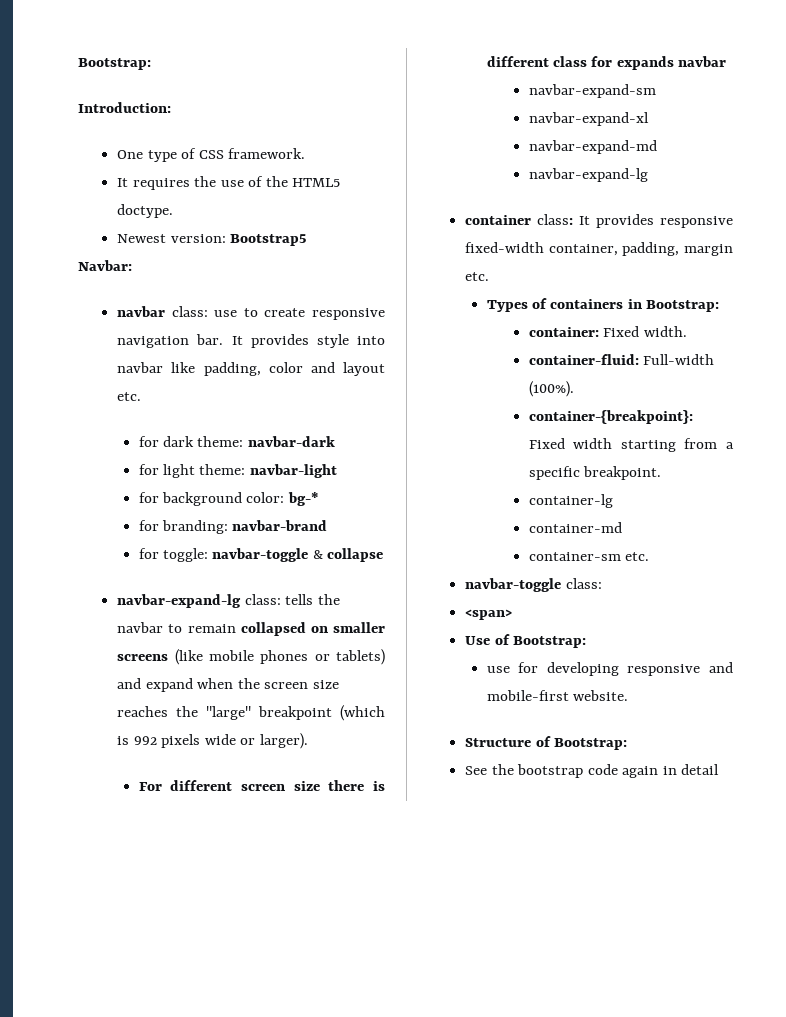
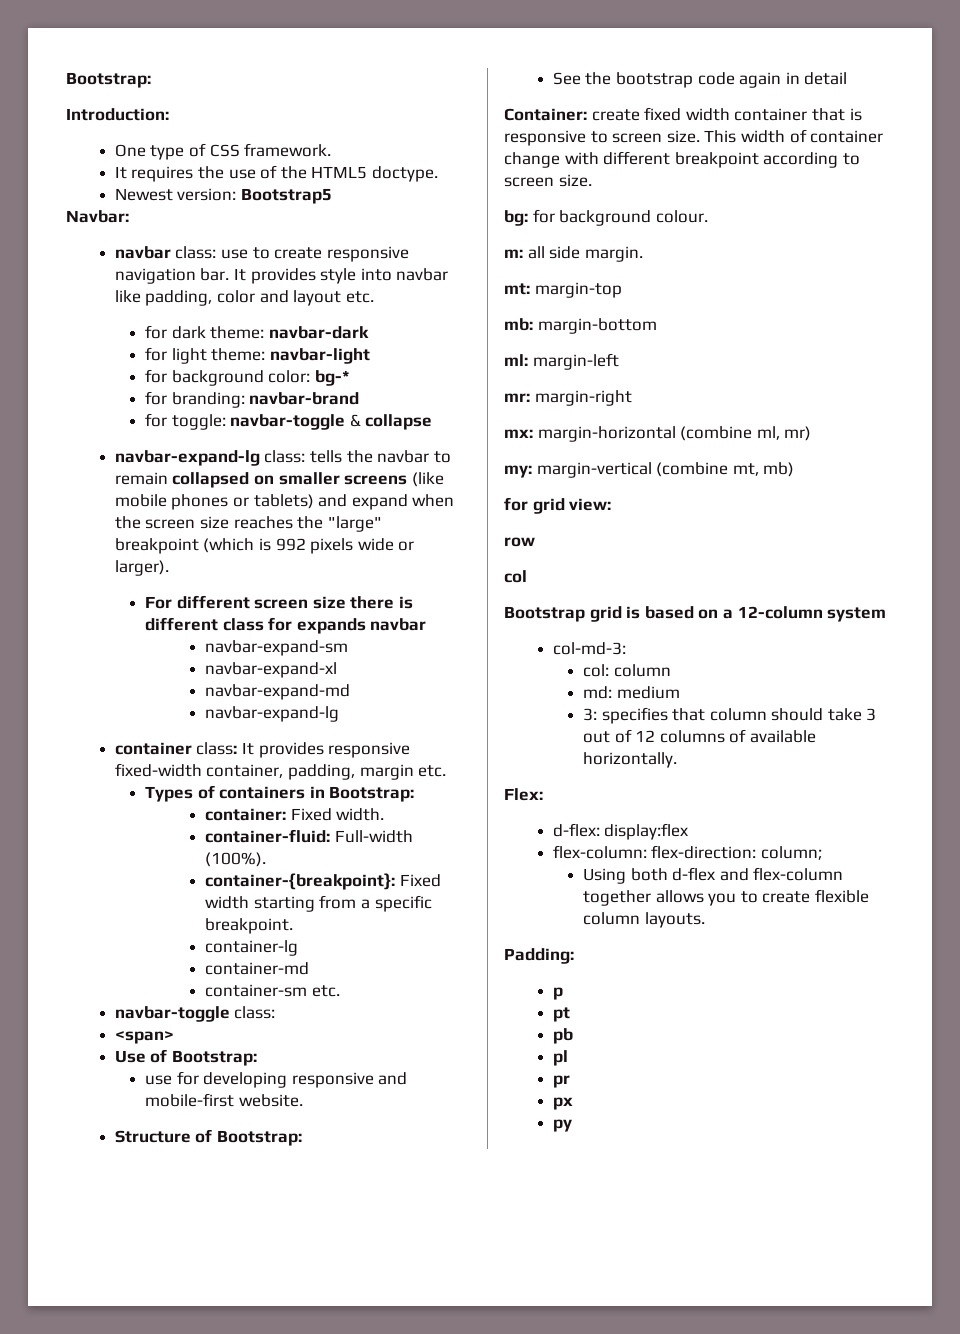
+ Container: create fixed width container that is responsive to screen size. This width of container change with different breakpoint according to screen size.
+ bg: for background colour.
+ m: all side margin.
+ mt: margin-top
+ mb: margin-bottom
+ ml: margin-left
+ mr: margin-right
+ mx: margin-horizontal (combine ml, mr)
+ my: margin-vertical (combine mt, mb)
+ for grid view:
+ row
+ col
+ Bootstrap grid is based on a 12-column system
+ col-md-3:
+ col: column
+ md: medium
+ 3: specifies that column should take 3 out of 12 columns of available horizontally.
+ Flex:
+ d-flex: display:flex
+ flex-column: flex-direction: column;
+ Using both d-flex and flex-column together allows you to create flexible column layouts.
+ Padding:
+ p
+ pt
+ pb
+ pl
+ pr
+ px
+ py

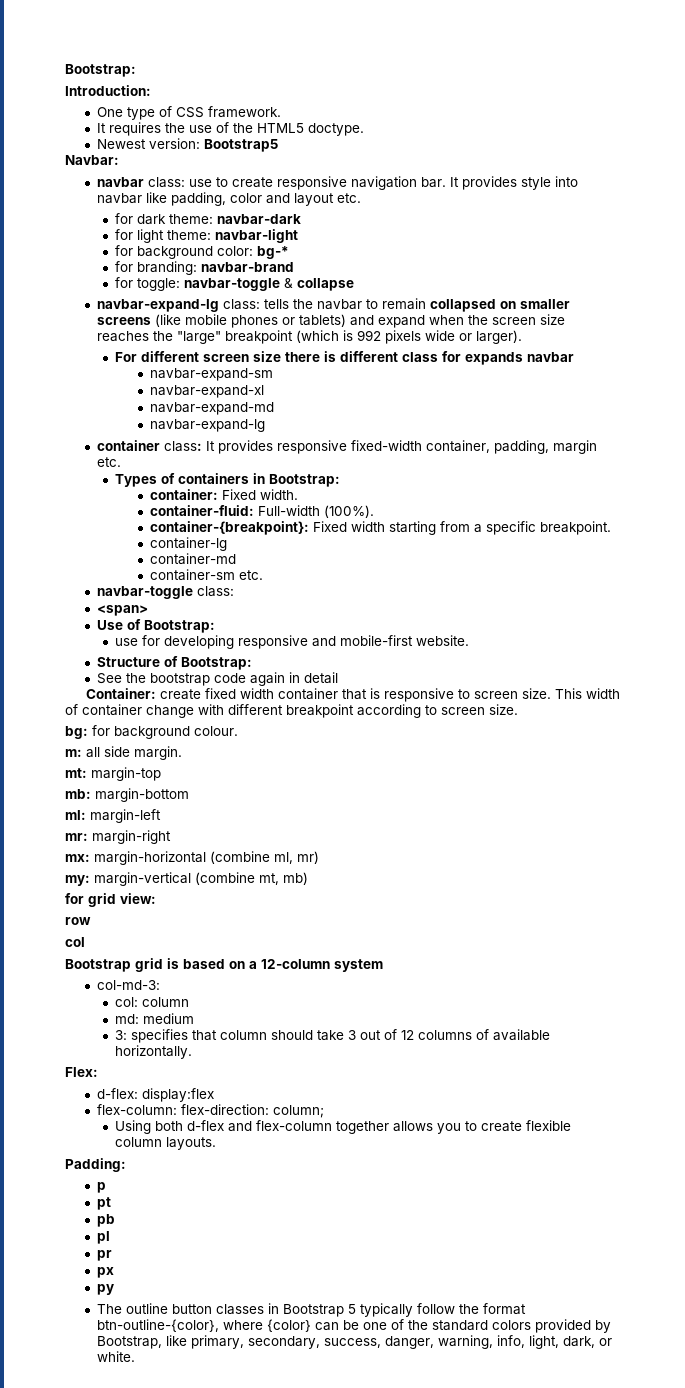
+ The outline button classes in Bootstrap 5 typically follow the format btn-outline-{color}, where {color} can be one of the standard colors provided by Bootstrap, like primary, secondary, success, danger, warning, info, light, dark, or white.

